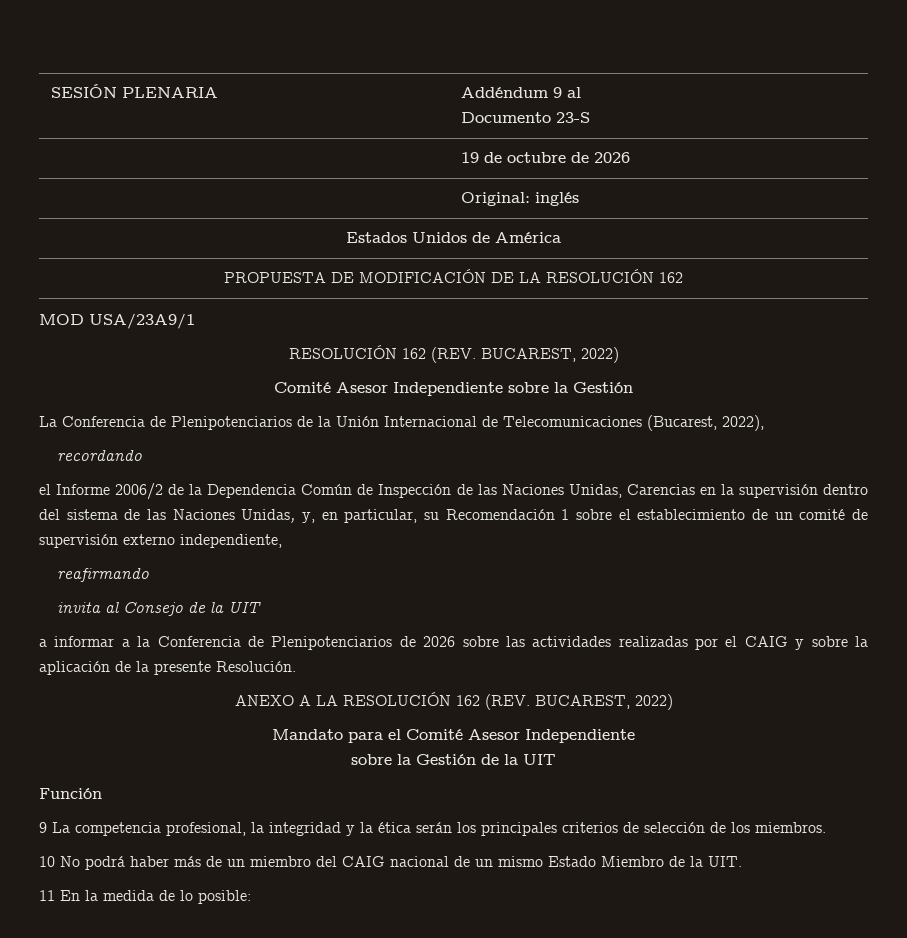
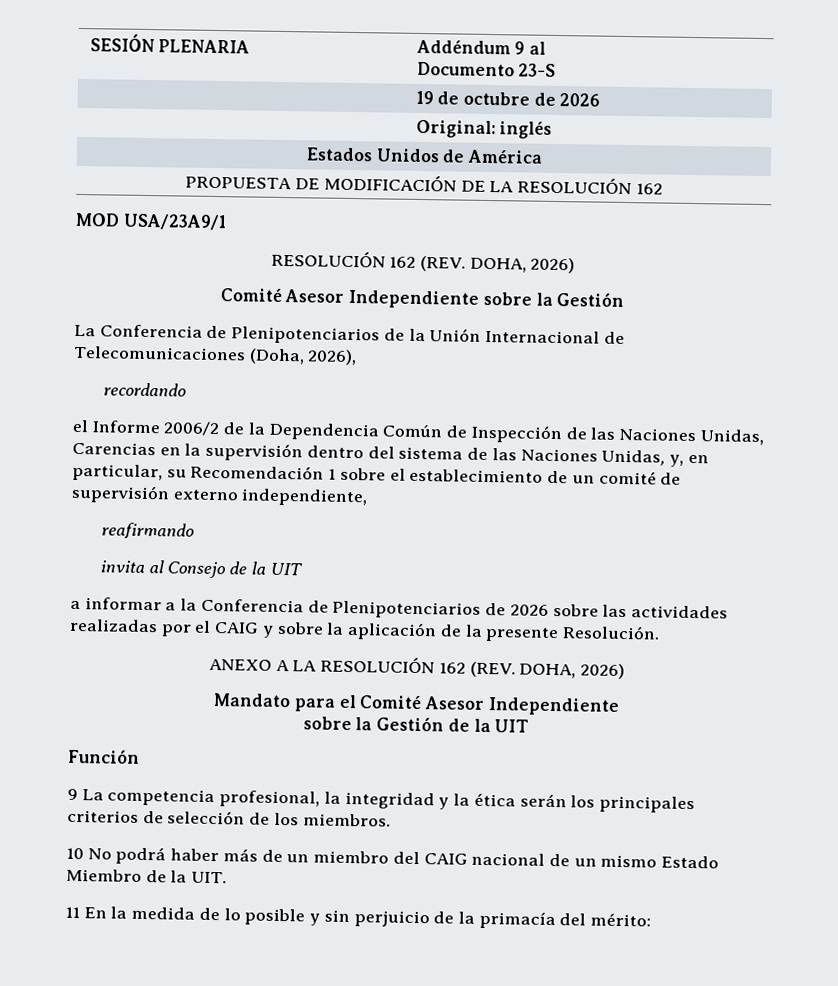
  MOD USA/23A9/1
- RESOLUCIÓN 162 (REV. BUCAREST, 2022)
+ RESOLUCIÓN 162 (REV. DOHA, 2026)
- La Conferencia de Plenipotenciarios de la Unión Internacional de Telecomunicaciones (Bucarest, 2022),
+ La Conferencia de Plenipotenciarios de la Unión Internacional de Telecomunicaciones (Doha, 2026),
- ANEXO A LA RESOLUCIÓN 162 (REV. BUCAREST, 2022)
+ ANEXO A LA RESOLUCIÓN 162 (REV. DOHA, 2026)
- 11 En la medida de lo posible:
+ 11 En la medida de lo posible y sin perjuicio de la primacía del mérito:

